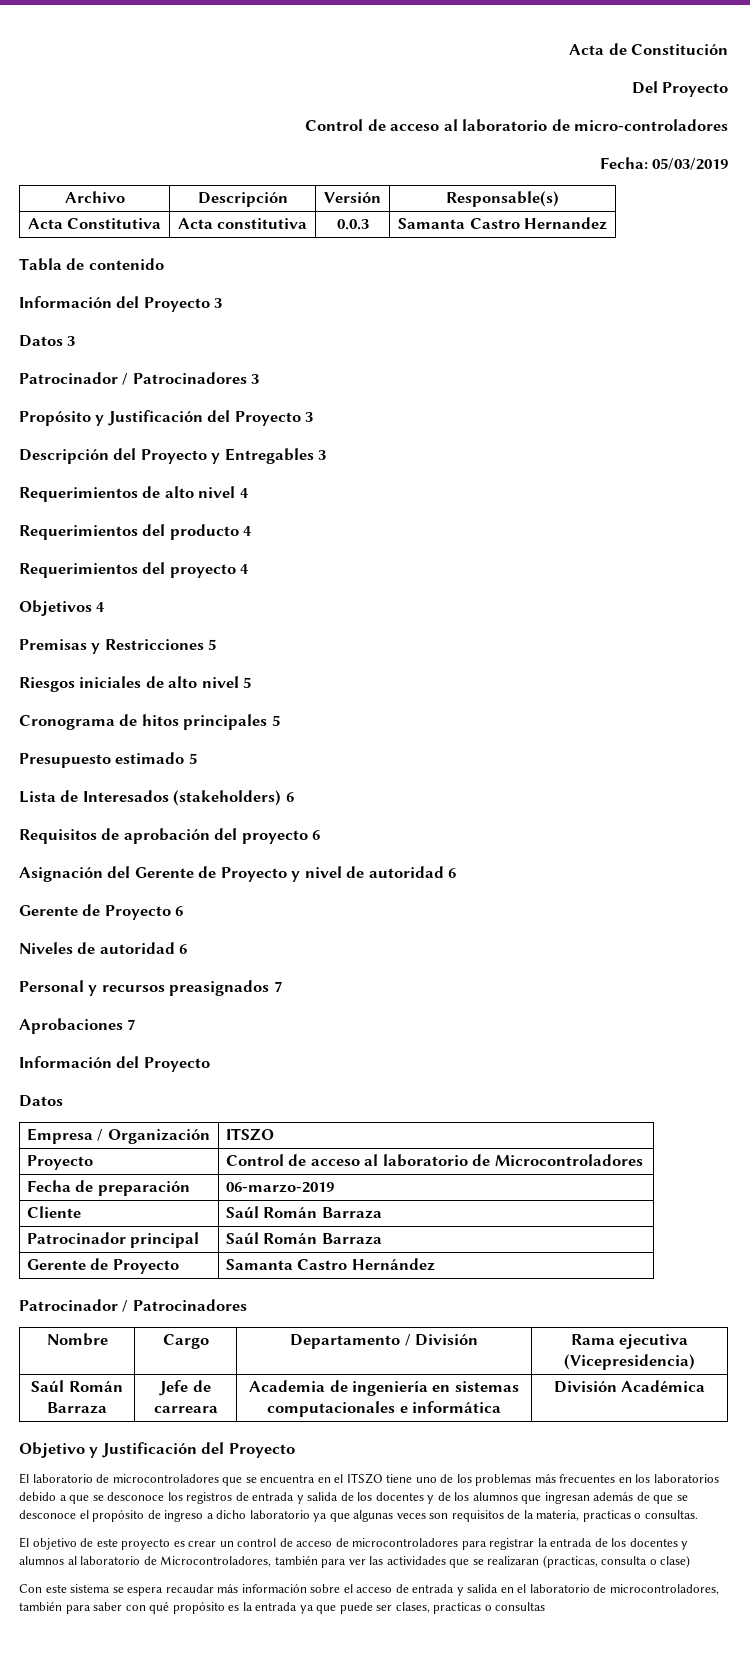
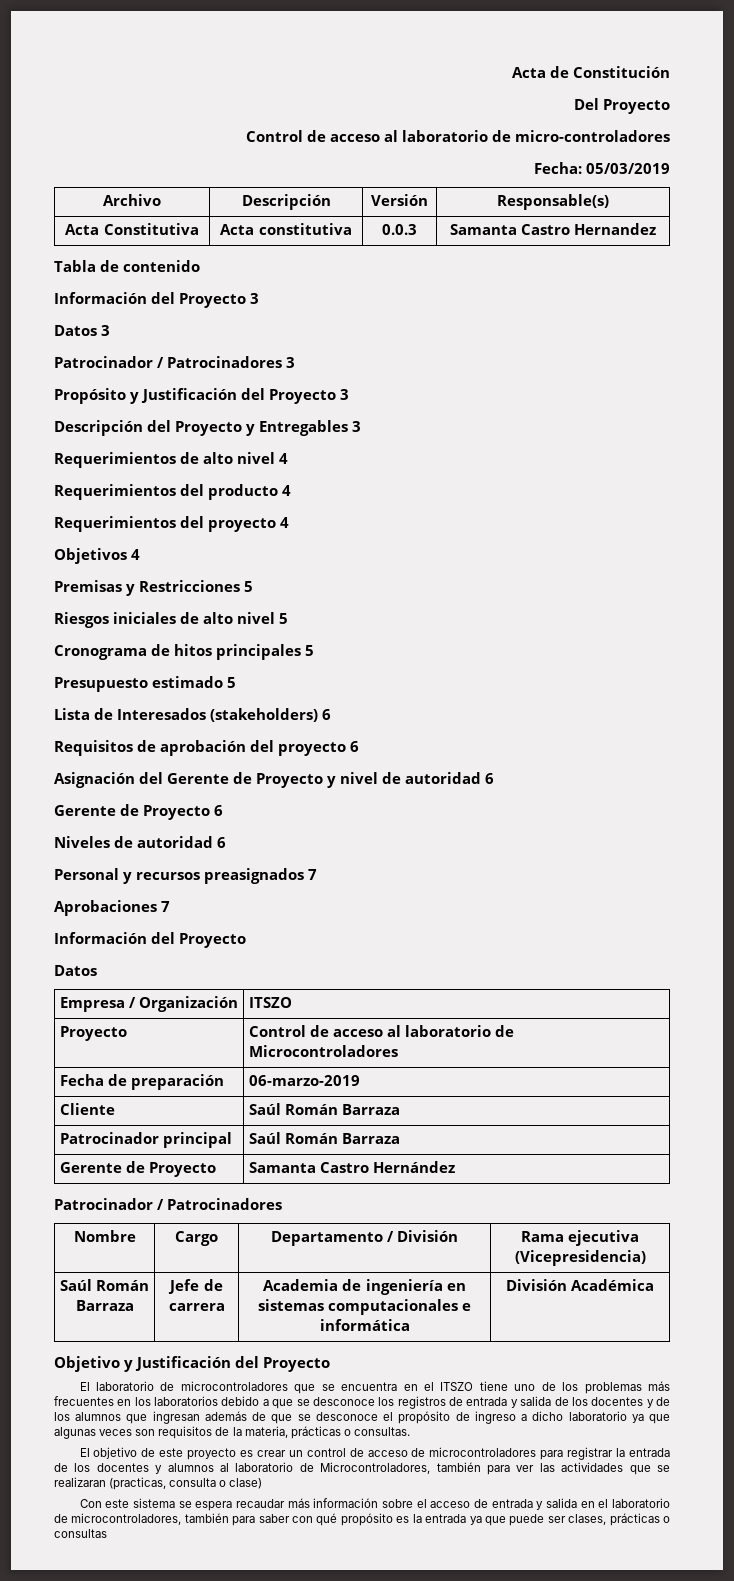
- Saúl Román Barraza | Jefe de carreara | Academia de ingeniería en sistemas computacionales e informática | División Académica
+ Saúl Román Barraza | Jefe de carrera | Academia de ingeniería en sistemas computacionales e informática | División Académica
- El laboratorio de microcontroladores que se encuentra en el ITSZO tiene uno de los problemas más frecuentes en los laboratorios debido a que se desconoce los registros de entrada y salida de los docentes y de los alumnos que ingresan además de que se desconoce el propósito de ingreso a dicho laboratorio ya que algunas veces son requisitos de la materia, practicas o consultas.
+ El laboratorio de microcontroladores que se encuentra en el ITSZO tiene uno de los problemas más frecuentes en los laboratorios debido a que se desconoce los registros de entrada y salida de los docentes y de los alumnos que ingresan además de que se desconoce el propósito de ingreso a dicho laboratorio ya que algunas veces son requisitos de la materia, prácticas o consultas.
- Con este sistema se espera recaudar más información sobre el acceso de entrada y salida en el laboratorio de microcontroladores, también para saber con qué propósito es la entrada ya que puede ser clases, practicas o consultas
+ Con este sistema se espera recaudar más información sobre el acceso de entrada y salida en el laboratorio de microcontroladores, también para saber con qué propósito es la entrada ya que puede ser clases, prácticas o consultas

